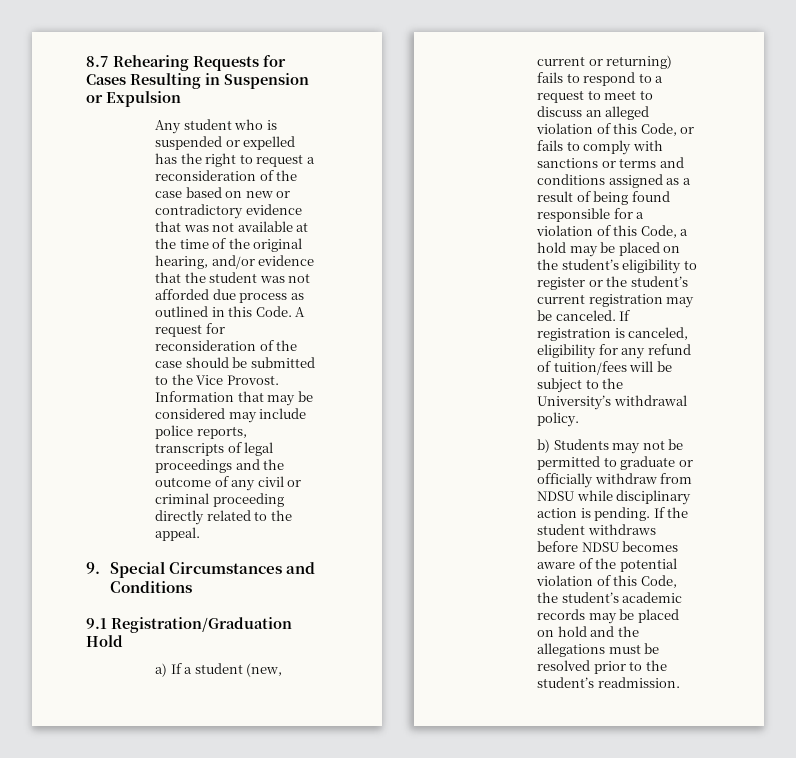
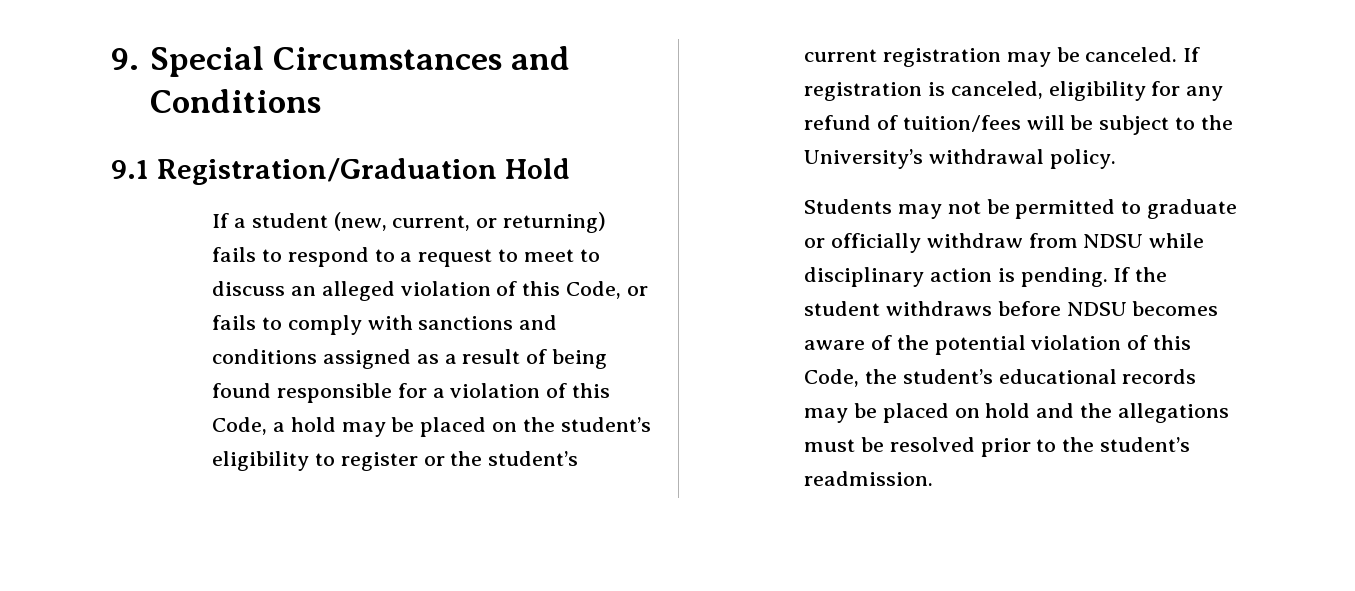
- 8.7 Rehearing Requests for Cases Resulting in Suspension or Expulsion
- Any student who is suspended or expelled has the right to request a reconsideration of the case based on new or contradictory evidence that was not available at the time of the original hearing, and/or evidence that the student was not afforded due process as outlined in this Code. A request for reconsideration of the case should be submitted to the Vice Provost. Information that may be considered may include police reports, transcripts of legal proceedings and the outcome of any civil or criminal proceeding directly related to the appeal.
- a) If a student (new, current or returning) fails to respond to a request to meet to discuss an alleged violation of this Code, or fails to comply with sanctions or terms and conditions assigned as a result of being found responsible for a violation of this Code, a hold may be placed on the student’s eligibility to register or the student’s current registration may be canceled.
+ If a student (new, current, or returning) fails to respond to a request to meet to discuss an alleged violation of this Code, or fails to comply with sanctions and conditions assigned as a result of being found responsible for a violation of this Code, a hold may be placed on the student’s eligibility to register or the student’s current registration may be canceled.
- b) Students may not be permitted to graduate or officially withdraw from NDSU while disciplinary action is pending.
+ Students may not be permitted to graduate or officially withdraw from NDSU while disciplinary action is pending.
- If the student withdraws before NDSU becomes aware of the potential violation of this Code, the student’s academic records may be placed on hold and the allegations must be resolved prior to the student’s readmission.
+ If the student withdraws before NDSU becomes aware of the potential violation of this Code, the student’s educational records may be placed on hold and the allegations must be resolved prior to the student’s readmission.

